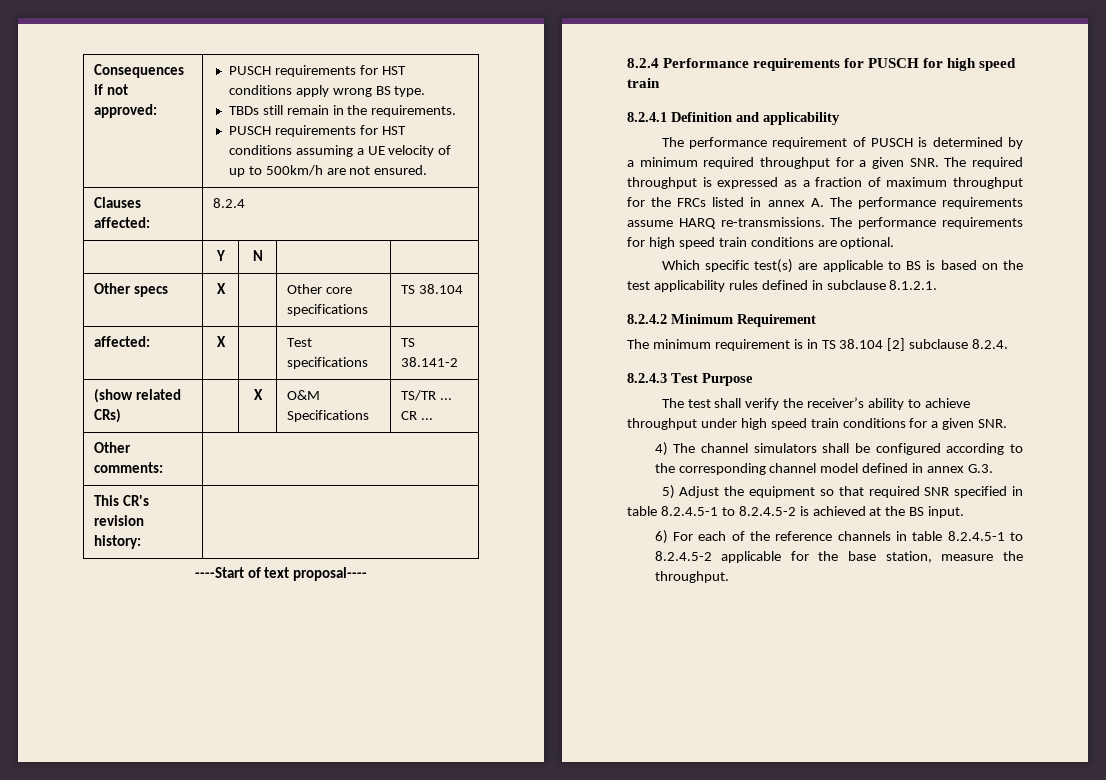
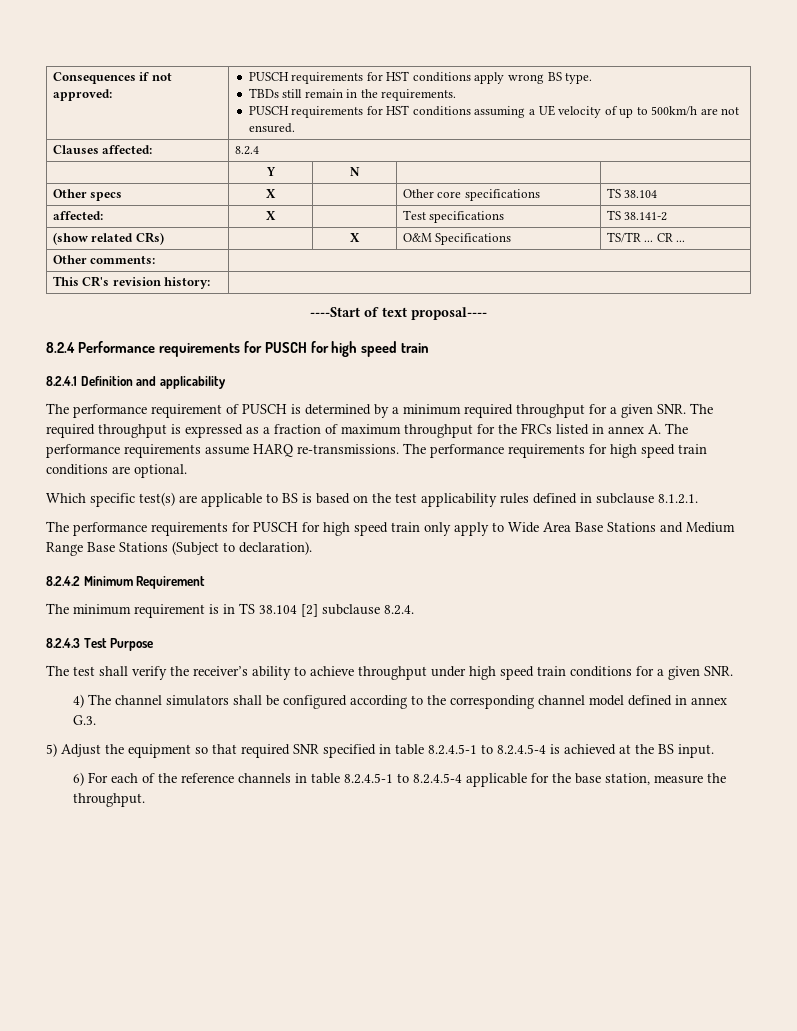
+ The performance requirements for PUSCH for high speed train only apply to Wide Area Base Stations and Medium Range Base Stations (Subject to declaration).
- 5) Adjust the equipment so that required SNR specified in table 8.2.4.5-1 to 8.2.4.5-2 is achieved at the BS input.
+ 5) Adjust the equipment so that required SNR specified in table 8.2.4.5-1 to 8.2.4.5-4 is achieved at the BS input.
- 6) For each of the reference channels in table 8.2.4.5-1 to 8.2.4.5-2 applicable for the base station, measure the throughput.
+ 6) For each of the reference channels in table 8.2.4.5-1 to 8.2.4.5-4 applicable for the base station, measure the throughput.

